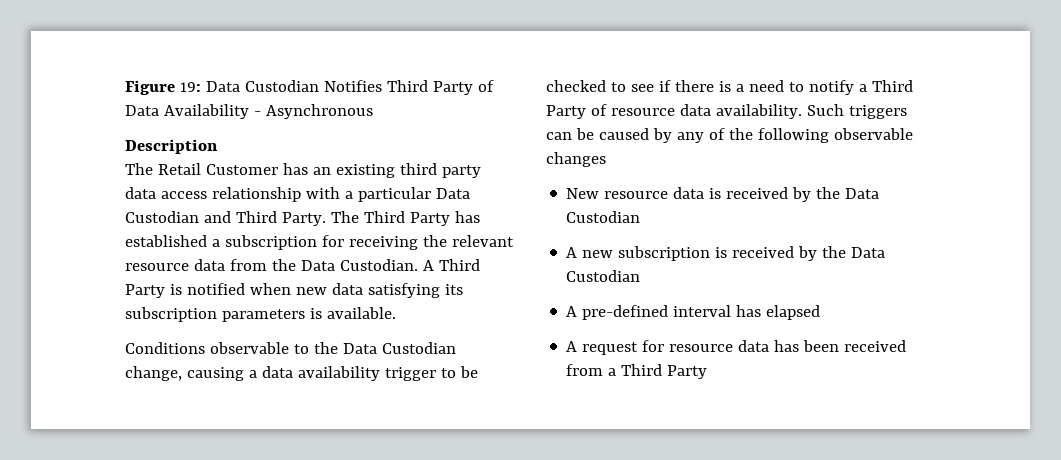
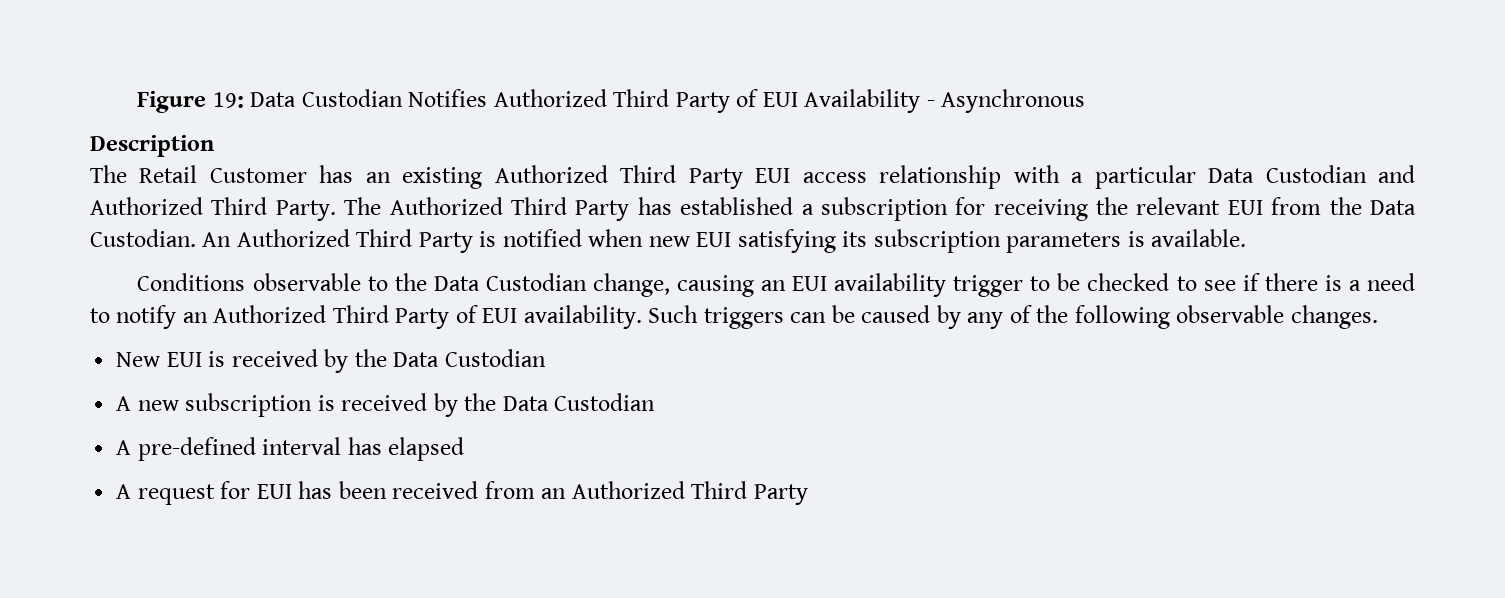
- Figure 19: Data Custodian Notifies Third Party of Data Availability - Asynchronous
+ Figure 19: Data Custodian Notifies Authorized Third Party of EUI Availability - Asynchronous
- The Retail Customer has an existing third party data access relationship with a particular Data Custodian and Third Party.
+ The Retail Customer has an existing Authorized Third Party EUI access relationship with a particular Data Custodian and Authorized Third Party.
- The Third Party has established a subscription for receiving the relevant resource data from the Data Custodian.
+ The Authorized Third Party has established a subscription for receiving the relevant EUI from the Data Custodian.
- A Third Party is notified when new data satisfying its subscription parameters is available.
+ An Authorized Third Party is notified when new EUI satisfying its subscription parameters is available.
- Conditions observable to the Data Custodian change, causing a data availability trigger to be checked to see if there is a need to notify a Third Party of resource data availability.
+ Conditions observable to the Data Custodian change, causing an EUI availability trigger to be checked to see if there is a need to notify an Authorized Third Party of EUI availability.
- Such triggers can be caused by any of the following observable changes
+ Such triggers can be caused by any of the following observable changes.
- New resource data is received by the Data Custodian
+ New EUI is received by the Data Custodian
- A request for resource data has been received from a Third Party
+ A request for EUI has been received from an Authorized Third Party

